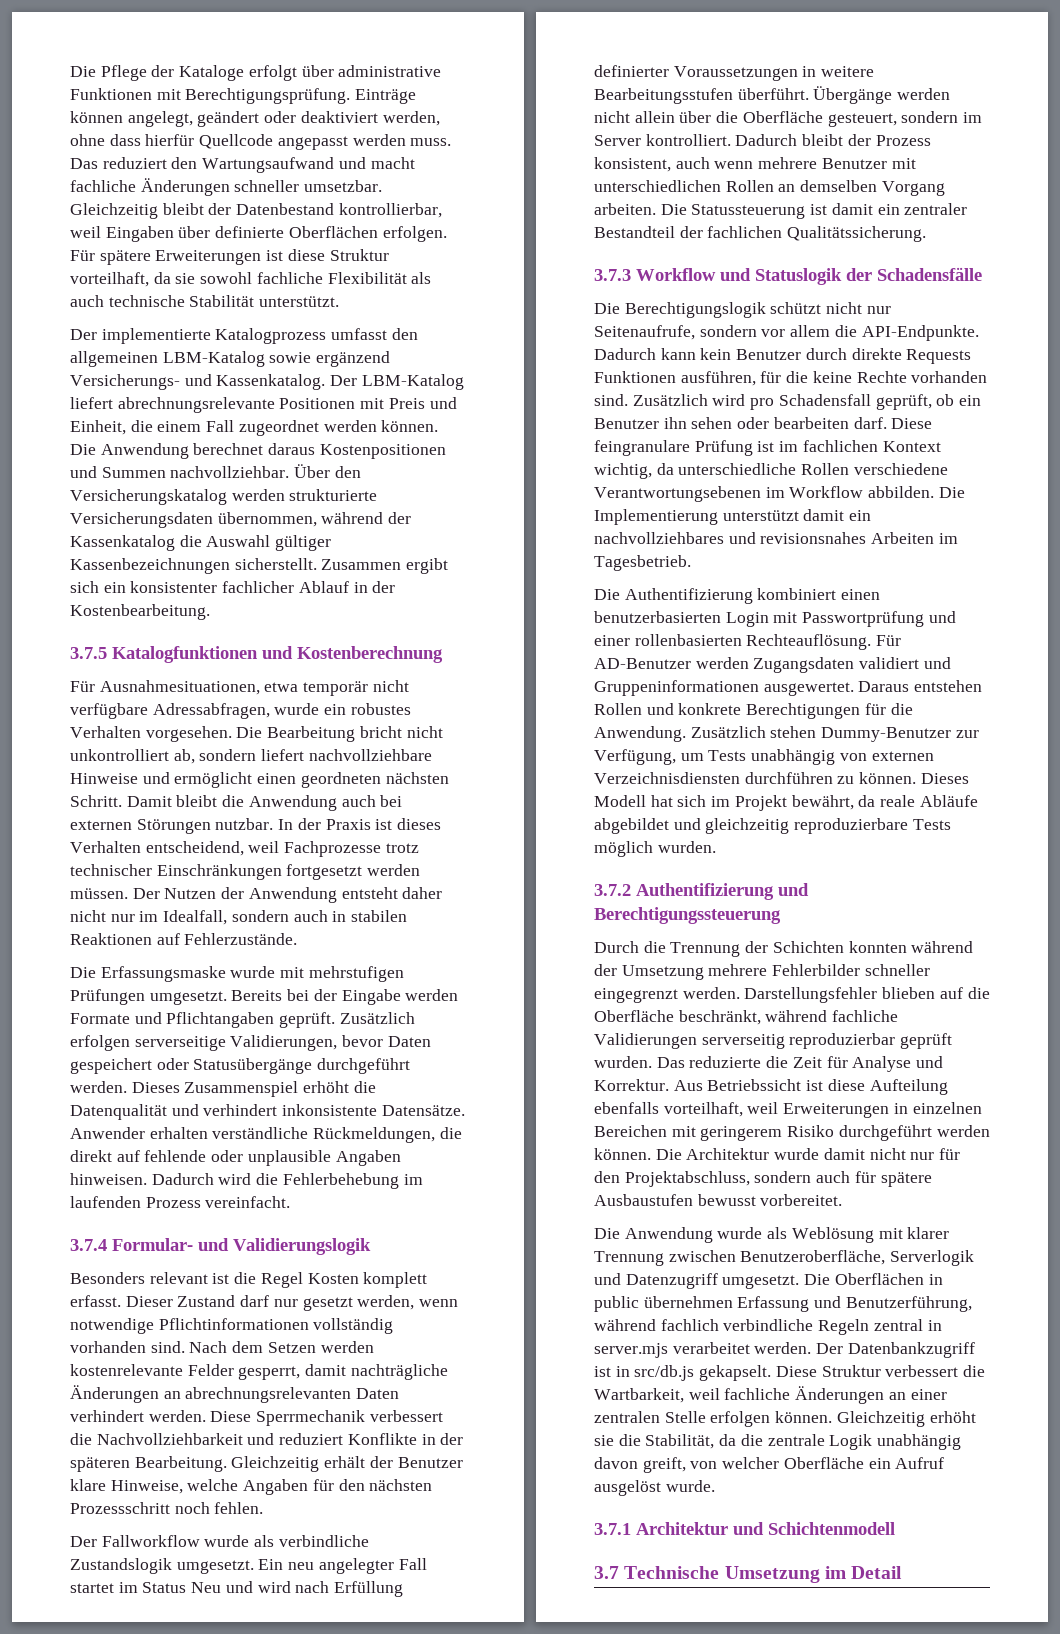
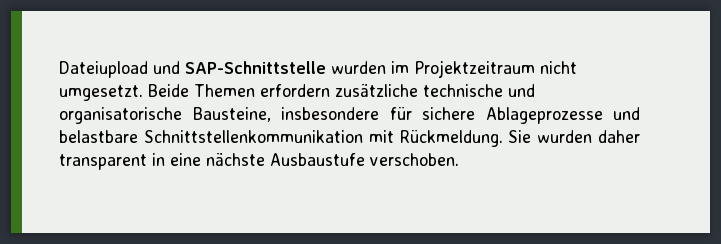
- Die Pflege der Kataloge erfolgt über administrative Funktionen mit Berechtigungsprüfung. Einträge können angelegt, geändert oder deaktiviert werden, ohne dass hierfür Quellcode angepasst werden muss. Das reduziert den Wartungsaufwand und macht fachliche Änderungen schneller umsetzbar. Gleichzeitig bleibt der Datenbestand kontrollierbar, weil Eingaben über definierte Oberflächen erfolgen. Für spätere Erweiterungen ist diese Struktur vorteilhaft, da sie sowohl fachliche Flexibilität als auch technische Stabilität unterstützt.
- Der implementierte Katalogprozess umfasst den allgemeinen LBM-Katalog sowie ergänzend Versicherungs- und Kassenkatalog. Der LBM-Katalog liefert abrechnungsrelevante Positionen mit Preis und Einheit, die einem Fall zugeordnet werden können. Die Anwendung berechnet daraus Kostenpositionen und Summen nachvollziehbar. Über den Versicherungskatalog werden strukturierte Versicherungsdaten übernommen, während der Kassenkatalog die Auswahl gültiger Kassenbezeichnungen sicherstellt. Zusammen ergibt sich ein konsistenter fachlicher Ablauf in der Kostenbearbeitung.
- 3.7.5 Katalogfunktionen und Kostenberechnung
- Für Ausnahmesituationen, etwa temporär nicht verfügbare Adressabfragen, wurde ein robustes Verhalten vorgesehen. Die Bearbeitung bricht nicht unkontrolliert ab, sondern liefert nachvollziehbare Hinweise und ermöglicht einen geordneten nächsten Schritt. Damit bleibt die Anwendung auch bei externen Störungen nutzbar. In der Praxis ist dieses Verhalten entscheidend, weil Fachprozesse trotz technischer Einschränkungen fortgesetzt werden müssen. Der Nutzen der Anwendung entsteht daher nicht nur im Idealfall, sondern auch in stabilen Reaktionen auf Fehlerzustände.
- Die Erfassungsmaske wurde mit mehrstufigen Prüfungen umgesetzt. Bereits bei der Eingabe werden Formate und Pflichtangaben geprüft. Zusätzlich erfolgen serverseitige Validierungen, bevor Daten gespeichert oder Statusübergänge durchgeführt werden. Dieses Zusammenspiel erhöht die Datenqualität und verhindert inkonsistente Datensätze. Anwender erhalten verständliche Rückmeldungen, die direkt auf fehlende oder unplausible Angaben hinweisen. Dadurch wird die Fehlerbehebung im laufenden Prozess vereinfacht.
- 3.7.4 Formular- und Validierungslogik
- Besonders relevant ist die Regel Kosten komplett erfasst. Dieser Zustand darf nur gesetzt werden, wenn notwendige Pflichtinformationen vollständig vorhanden sind. Nach dem Setzen werden kostenrelevante Felder gesperrt, damit nachträgliche Änderungen an abrechnungsrelevanten Daten verhindert werden. Diese Sperrmechanik verbessert die Nachvollziehbarkeit und reduziert Konflikte in der späteren Bearbeitung. Gleichzeitig erhält der Benutzer klare Hinweise, welche Angaben für den nächsten Prozessschritt noch fehlen.
- Der Fallworkflow wurde als verbindliche Zustandslogik umgesetzt. Ein neu angelegter Fall startet im Status Neu und wird nach Erfüllung definierter Voraussetzungen in weitere Bearbeitungsstufen überführt. Übergänge werden nicht allein über die Oberfläche gesteuert, sondern im Server kontrolliert. Dadurch bleibt der Prozess konsistent, auch wenn mehrere Benutzer mit unterschiedlichen Rollen an demselben Vorgang arbeiten. Die Statussteuerung ist damit ein zentraler Bestandteil der fachlichen Qualitätssicherung.
- 3.7.3 Workflow und Statuslogik der Schadensfälle
- Die Berechtigungslogik schützt nicht nur Seitenaufrufe, sondern vor allem die API-Endpunkte. Dadurch kann kein Benutzer durch direkte Requests Funktionen ausführen, für die keine Rechte vorhanden sind. Zusätzlich wird pro Schadensfall geprüft, ob ein Benutzer ihn sehen oder bearbeiten darf. Diese feingranulare Prüfung ist im fachlichen Kontext wichtig, da unterschiedliche Rollen verschiedene Verantwortungsebenen im Workflow abbilden. Die Implementierung unterstützt damit ein nachvollziehbares und revisionsnahes Arbeiten im Tagesbetrieb.
- Die Authentifizierung kombiniert einen benutzerbasierten Login mit Passwortprüfung und einer rollenbasierten Rechteauflösung. Für AD-Benutzer werden Zugangsdaten validiert und Gruppeninformationen ausgewertet. Daraus entstehen Rollen und konkrete Berechtigungen für die Anwendung. Zusätzlich stehen Dummy-Benutzer zur Verfügung, um Tests unabhängig von externen Verzeichnisdiensten durchführen zu können. Dieses Modell hat sich im Projekt bewährt, da reale Abläufe abgebildet und gleichzeitig reproduzierbare Tests möglich wurden.
- 3.7.2 Authentifizierung und Berechtigungssteuerung
- Durch die Trennung der Schichten konnten während der Umsetzung mehrere Fehlerbilder schneller eingegrenzt werden. Darstellungsfehler blieben auf die Oberfläche beschränkt, während fachliche Validierungen serverseitig reproduzierbar geprüft wurden. Das reduzierte die Zeit für Analyse und Korrektur. Aus Betriebssicht ist diese Aufteilung ebenfalls vorteilhaft, weil Erweiterungen in einzelnen Bereichen mit geringerem Risiko durchgeführt werden können. Die Architektur wurde damit nicht nur für den Projektabschluss, sondern auch für spätere Ausbaustufen bewusst vorbereitet.
- Die Anwendung wurde als Weblösung mit klarer Trennung zwischen Benutzeroberfläche, Serverlogik und Datenzugriff umgesetzt. Die Oberflächen in public übernehmen Erfassung und Benutzerführung, während fachlich verbindliche Regeln zentral in server.mjs verarbeitet werden. Der Datenbankzugriff ist in src/db.js gekapselt. Diese Struktur verbessert die Wartbarkeit, weil fachliche Änderungen an einer zentralen Stelle erfolgen können. Gleichzeitig erhöht sie die Stabilität, da die zentrale Logik unabhängig davon greift, von welcher Oberfläche ein Aufruf ausgelöst wurde.
- 3.7.1 Architektur und Schichtenmodell
- 3.7 Technische Umsetzung im Detail
+ Dateiupload und SAP-Schnittstelle wurden im Projektzeitraum nicht umgesetzt. Beide Themen erfordern zusätzliche technische und organisatorische Bausteine, insbesondere für sichere Ablageprozesse und belastbare Schnittstellenkommunikation mit Rückmeldung. Sie wurden daher transparent in eine nächste Ausbaustufe verschoben.

